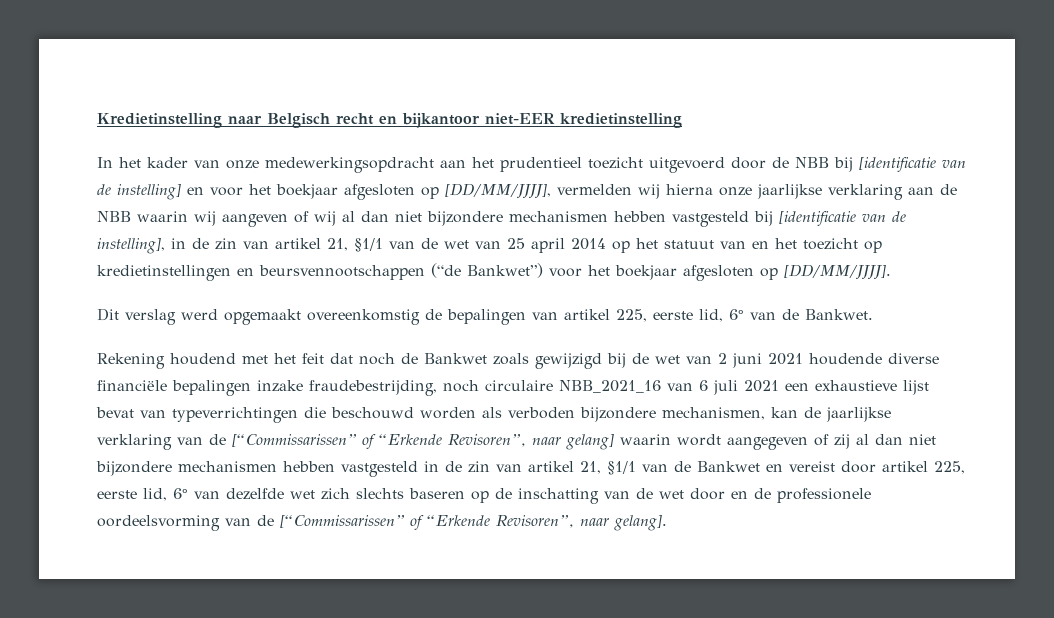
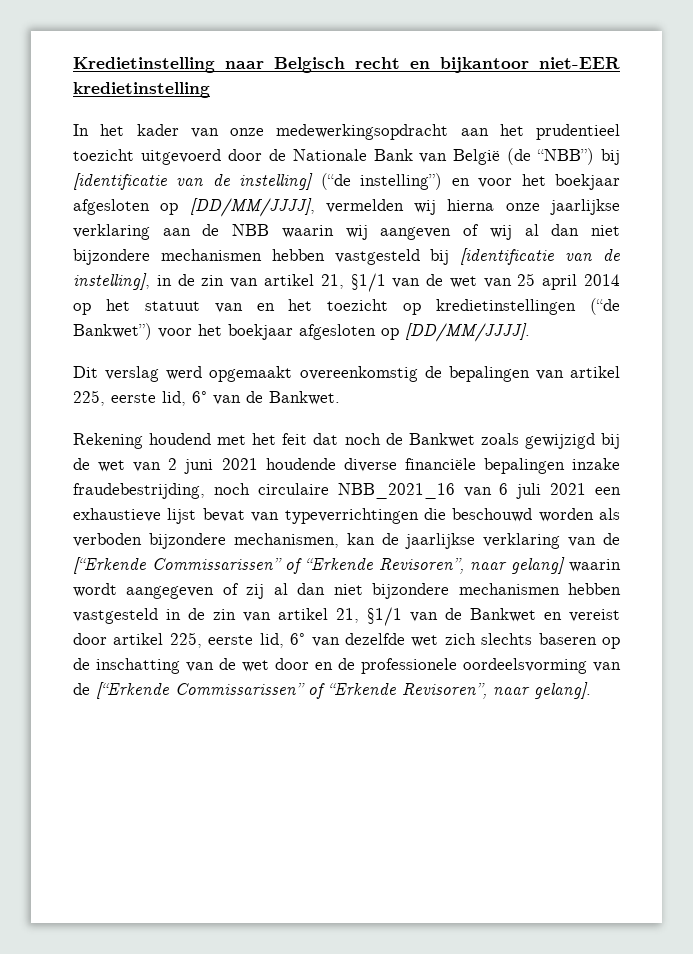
- In het kader van onze medewerkingsopdracht aan het prudentieel toezicht uitgevoerd door de NBB bij [identificatie van de instelling] en voor het boekjaar afgesloten op [DD/MM/JJJJ], vermelden wij hierna onze jaarlijkse verklaring aan de NBB waarin wij aangeven of wij al dan niet bijzondere mechanismen hebben vastgesteld bij [identificatie van de instelling], in de zin van artikel 21, §1/1 van de wet van 25 april 2014 op het statuut van en het toezicht op kredietinstellingen en beursvennootschappen (“de Bankwet”) voor het boekjaar afgesloten op [DD/MM/JJJJ].
+ In het kader van onze medewerkingsopdracht aan het prudentieel toezicht uitgevoerd door de Nationale Bank van België (de “NBB”) bij [identificatie van de instelling] (“de instelling”) en voor het boekjaar afgesloten op [DD/MM/JJJJ], vermelden wij hierna onze jaarlijkse verklaring aan de NBB waarin wij aangeven of wij al dan niet bijzondere mechanismen hebben vastgesteld bij [identificatie van de instelling], in de zin van artikel 21, §1/1 van de wet van 25 april 2014 op het statuut van en het toezicht op kredietinstellingen (“de Bankwet”) voor het boekjaar afgesloten op [DD/MM/JJJJ].
- Rekening houdend met het feit dat noch de Bankwet zoals gewijzigd bij de wet van 2 juni 2021 houdende diverse financiële bepalingen inzake fraudebestrijding, noch circulaire NBB_2021_16 van 6 juli 2021 een exhaustieve lijst bevat van typeverrichtingen die beschouwd worden als verboden bijzondere mechanismen, kan de jaarlijkse verklaring van de [“Commissarissen” of “Erkende Revisoren”, naar gelang] waarin wordt aangegeven of zij al dan niet bijzondere mechanismen hebben vastgesteld in de zin van artikel 21, §1/1 van de Bankwet en vereist door artikel 225, eerste lid, 6° van dezelfde wet zich slechts baseren op de inschatting van de wet door en de professionele oordeelsvorming van de [“Commissarissen” of “Erkende Revisoren”, naar gelang].
+ Rekening houdend met het feit dat noch de Bankwet zoals gewijzigd bij de wet van 2 juni 2021 houdende diverse financiële bepalingen inzake fraudebestrijding, noch circulaire NBB_2021_16 van 6 juli 2021 een exhaustieve lijst bevat van typeverrichtingen die beschouwd worden als verboden bijzondere mechanismen, kan de jaarlijkse verklaring van de [“Erkende Commissarissen” of “Erkende Revisoren”, naar gelang] waarin wordt aangegeven of zij al dan niet bijzondere mechanismen hebben vastgesteld in de zin van artikel 21, §1/1 van de Bankwet en vereist door artikel 225, eerste lid, 6° van dezelfde wet zich slechts baseren op de inschatting van de wet door en de professionele oordeelsvorming van de [“Erkende Commissarissen” of “Erkende Revisoren”, naar gelang].

